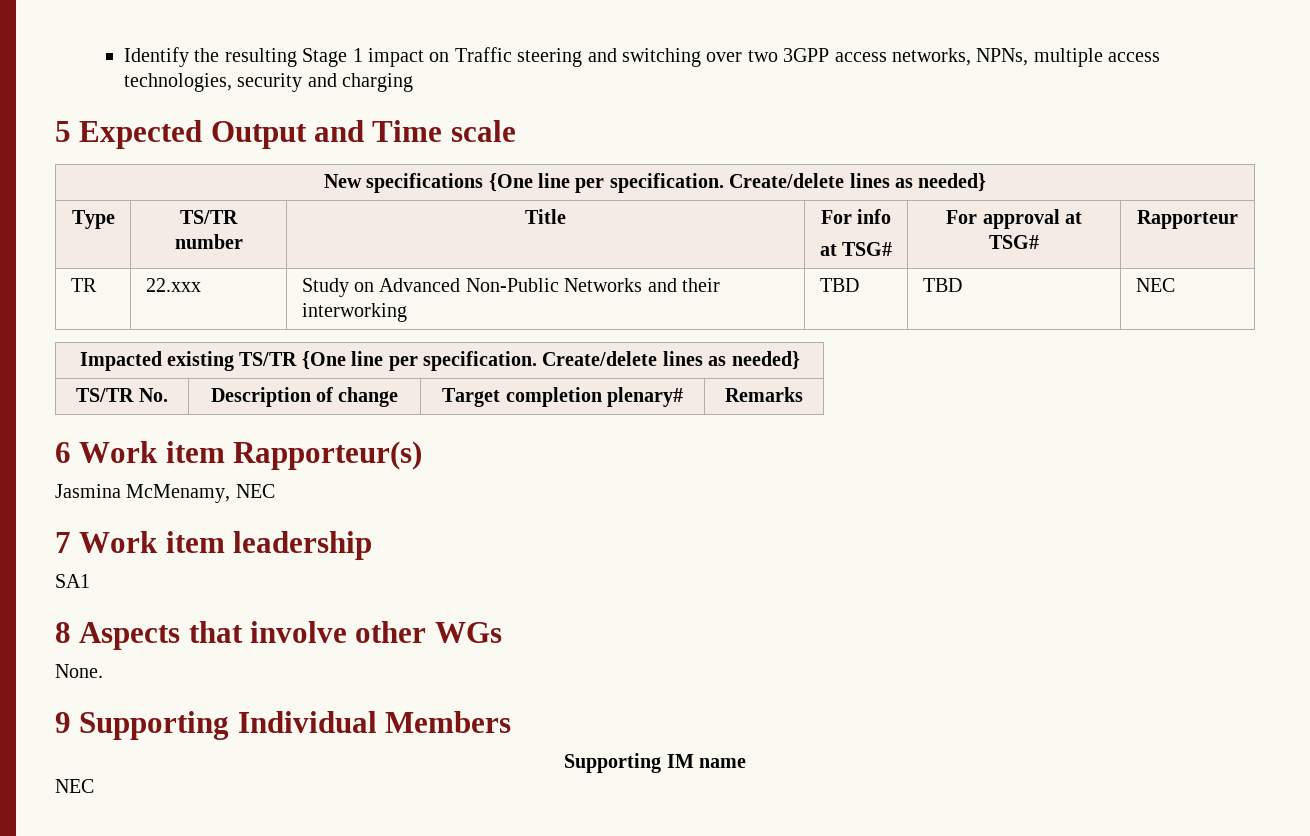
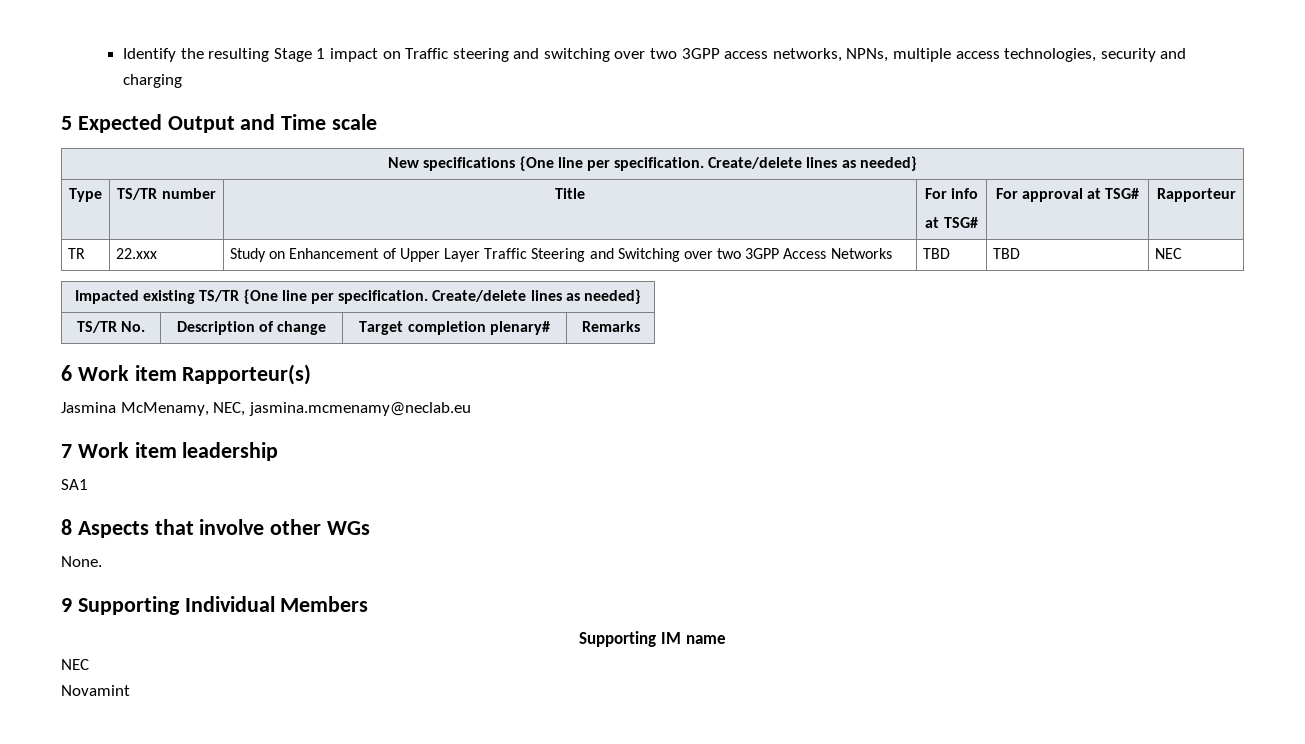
- TR | 22.xxx | Study on Advanced Non-Public Networks and their interworking | TBD | TBD | NEC
+ TR | 22.xxx | Study on Enhancement of Upper Layer Traffic Steering and Switching over two 3GPP Access Networks | TBD | TBD | NEC
- Jasmina McMenamy, NEC
+ Jasmina McMenamy, NEC, jasmina.mcmenamy@neclab.eu
+ Novamint

